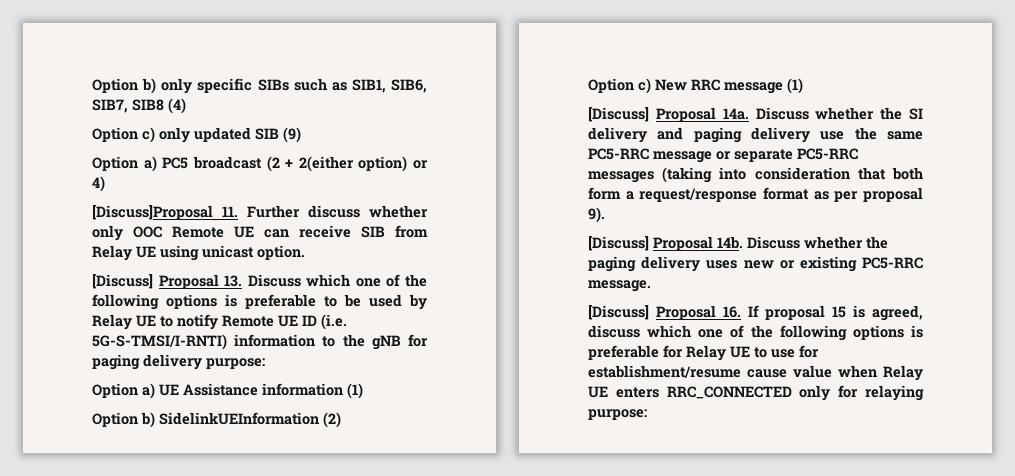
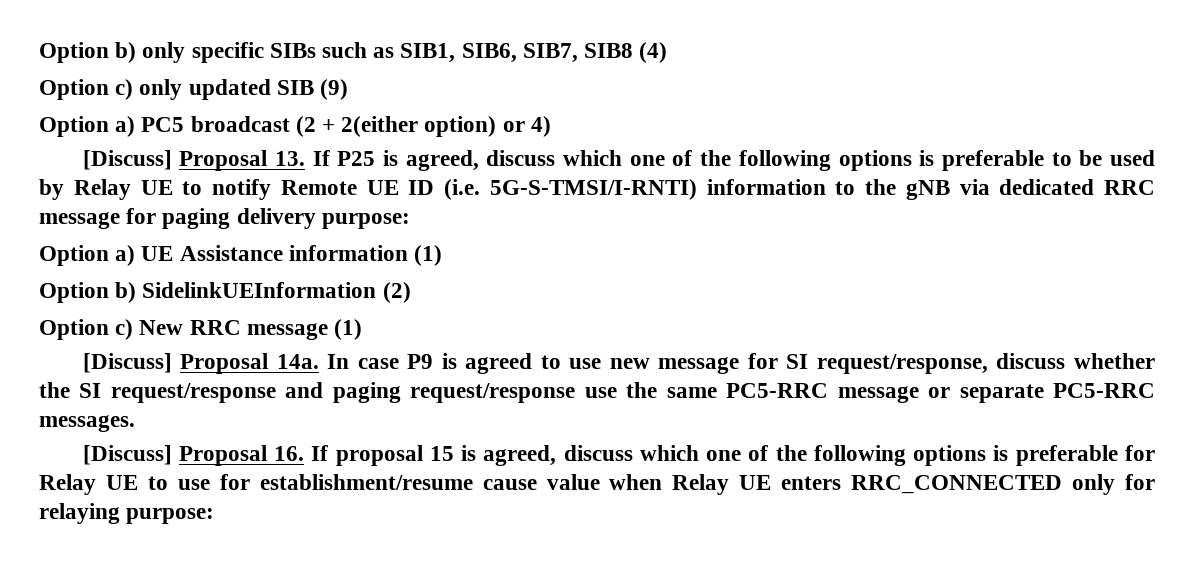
- [Discuss]Proposal 11. Further discuss whether only OOC Remote UE can receive SIB from Relay UE using unicast option.
- [Discuss] Proposal 13. Discuss which one of the following options is preferable to be used by Relay UE to notify Remote UE ID (i.e. 5G-S-TMSI/I-RNTI) information to the gNB for paging delivery purpose:
+ [Discuss] Proposal 13. If P25 is agreed, discuss which one of the following options is preferable to be used by Relay UE to notify Remote UE ID (i.e. 5G-S-TMSI/I-RNTI) information to the gNB via dedicated RRC message for paging delivery purpose:
- Discuss whether the SI delivery and paging delivery use the same PC5-RRC message or separate PC5-RRC messages (taking into consideration that both form a request/response format as per proposal 9).
- [Discuss] Proposal 14b. Discuss whether the paging delivery uses new or existing PC5-RRC message.
+ In case P9 is agreed to use new message for SI request/response, discuss whether the SI request/response and paging request/response use the same PC5-RRC message or separate PC5-RRC messages.

